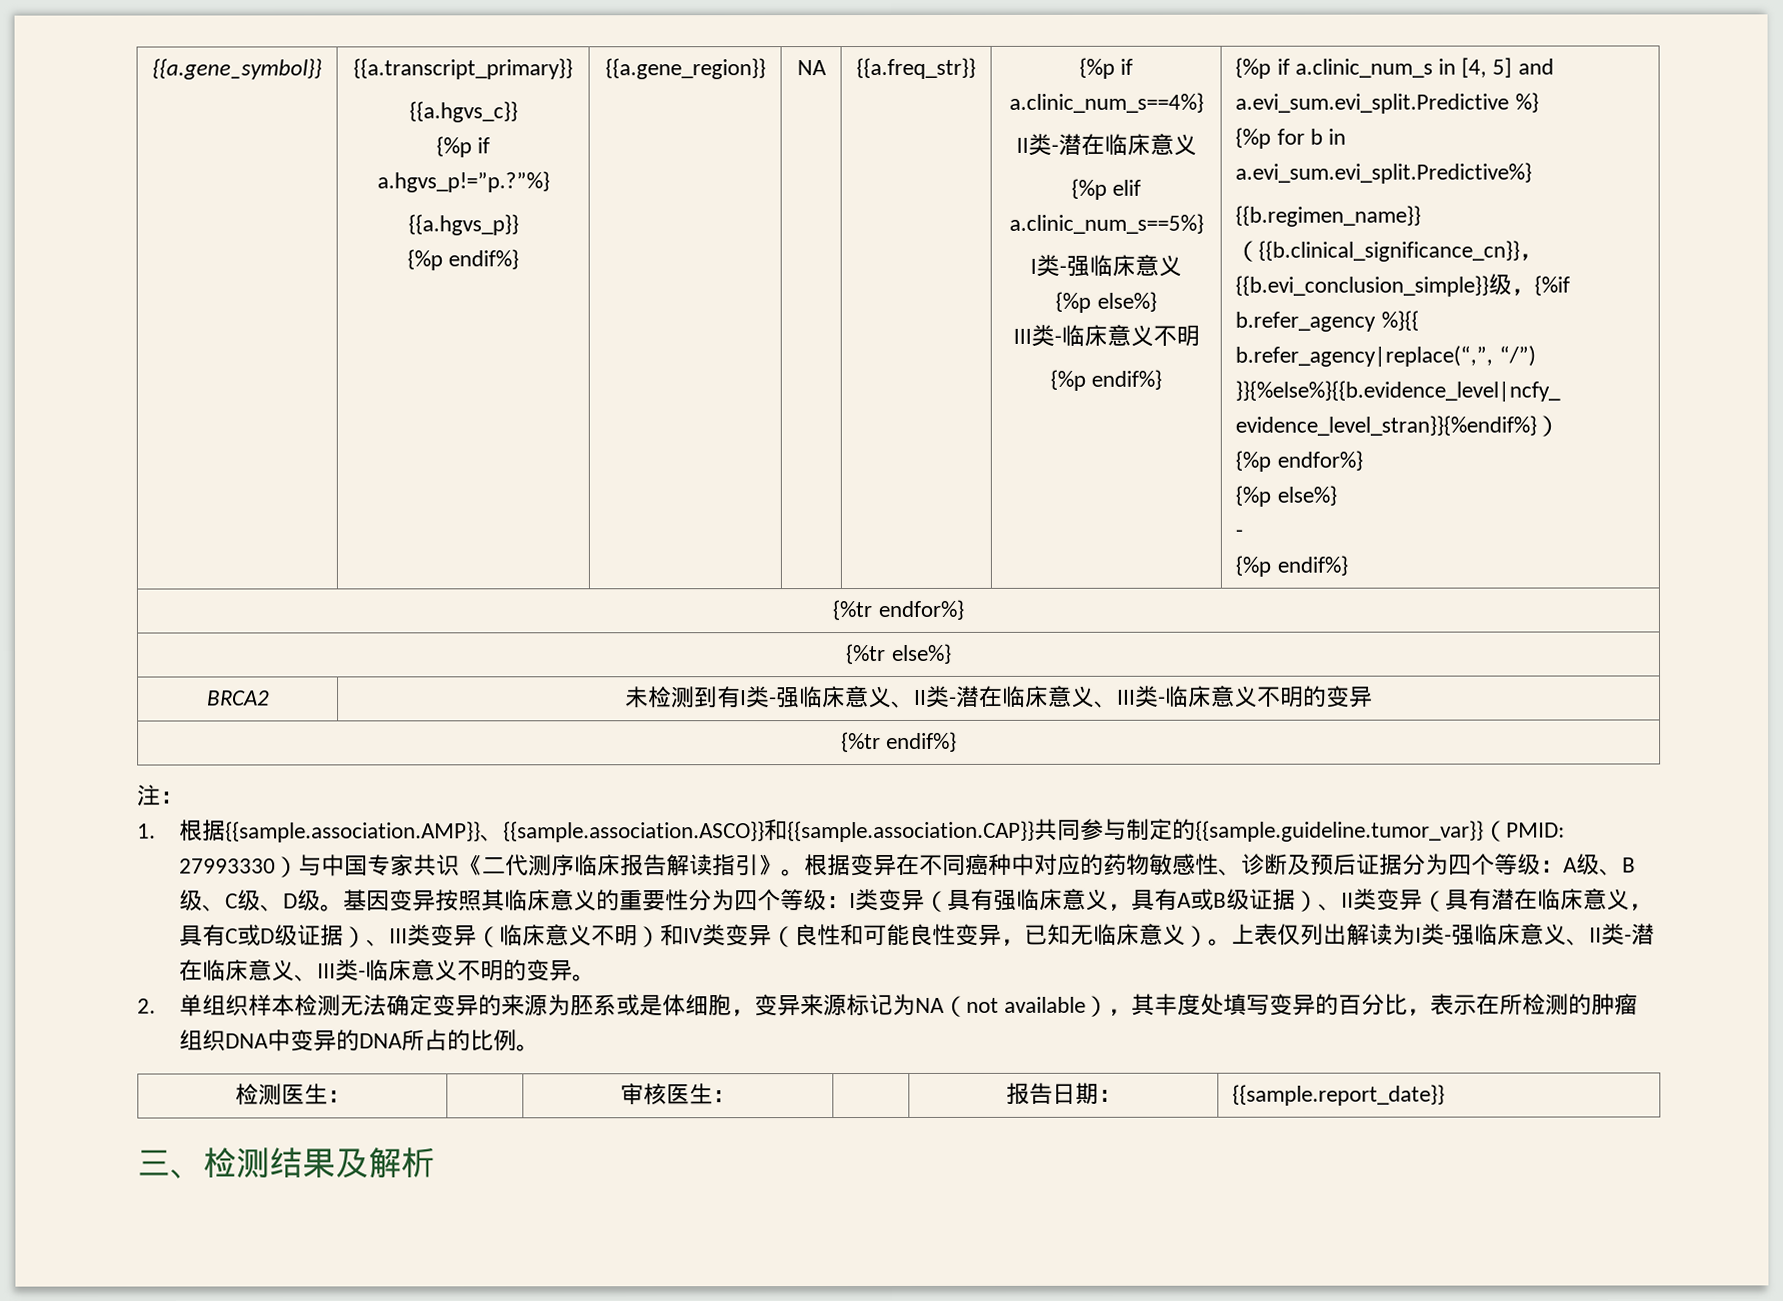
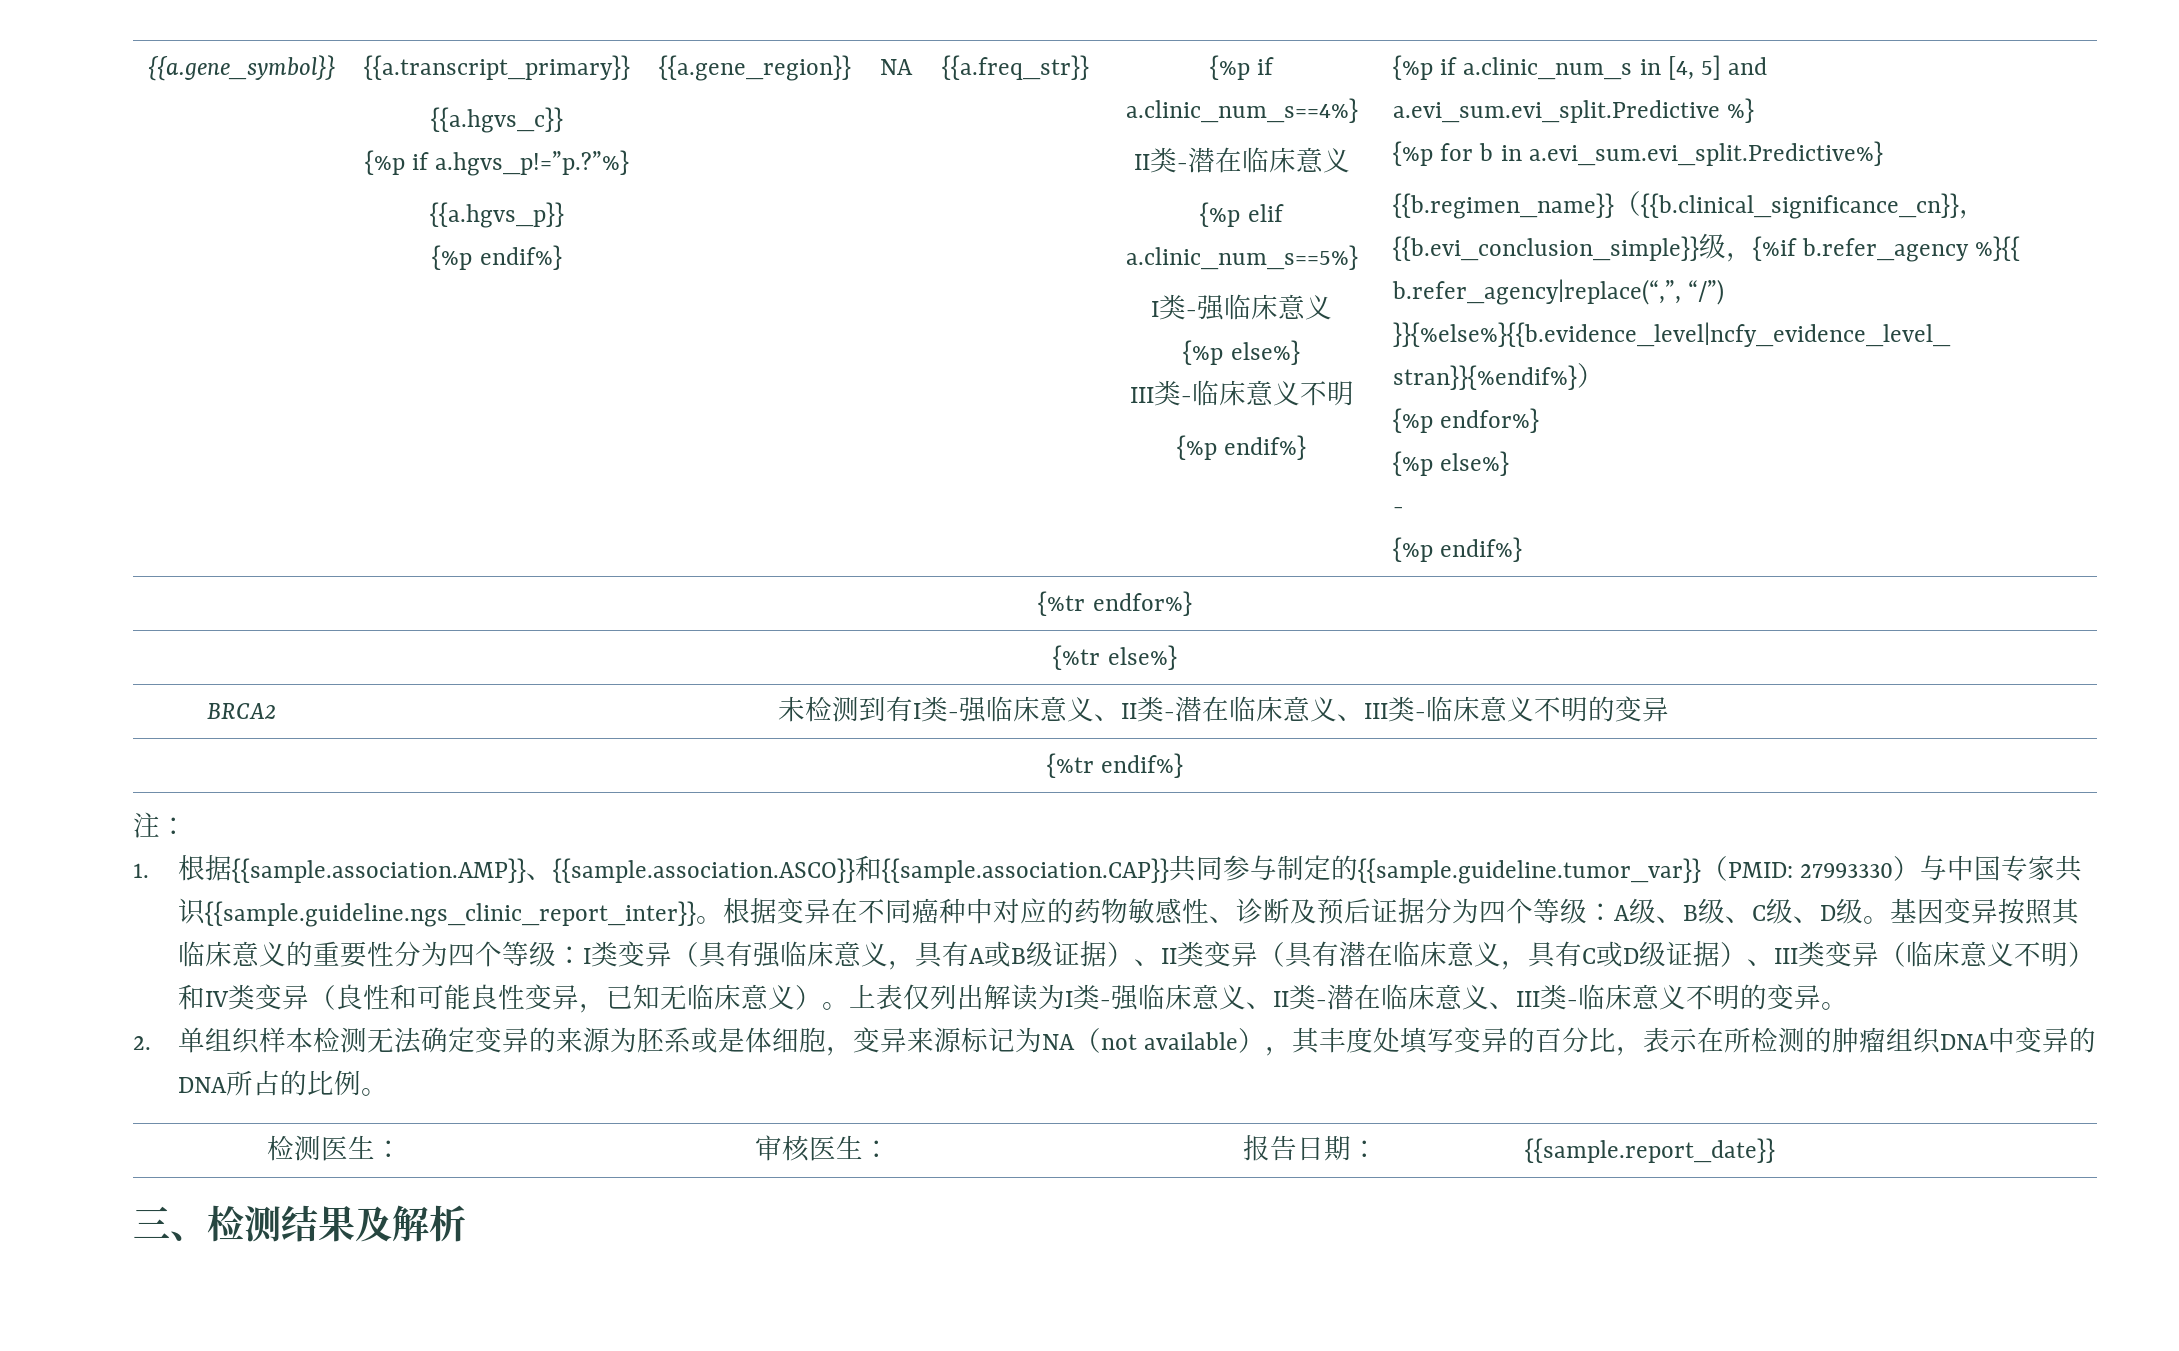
- 1.根据{{sample.association.AMP}}、{{sample.association.ASCO}}和{{sample.association.CAP}}共同参与制定的{{sample.guideline.tumor_var}}（PMID: 27993330）与中国专家共识《二代测序临床报告解读指引》。
+ 1.根据{{sample.association.AMP}}、{{sample.association.ASCO}}和{{sample.association.CAP}}共同参与制定的{{sample.guideline.tumor_var}}（PMID: 27993330）与中国专家共识{{sample.guideline.ngs_clinic_report_inter}}。

